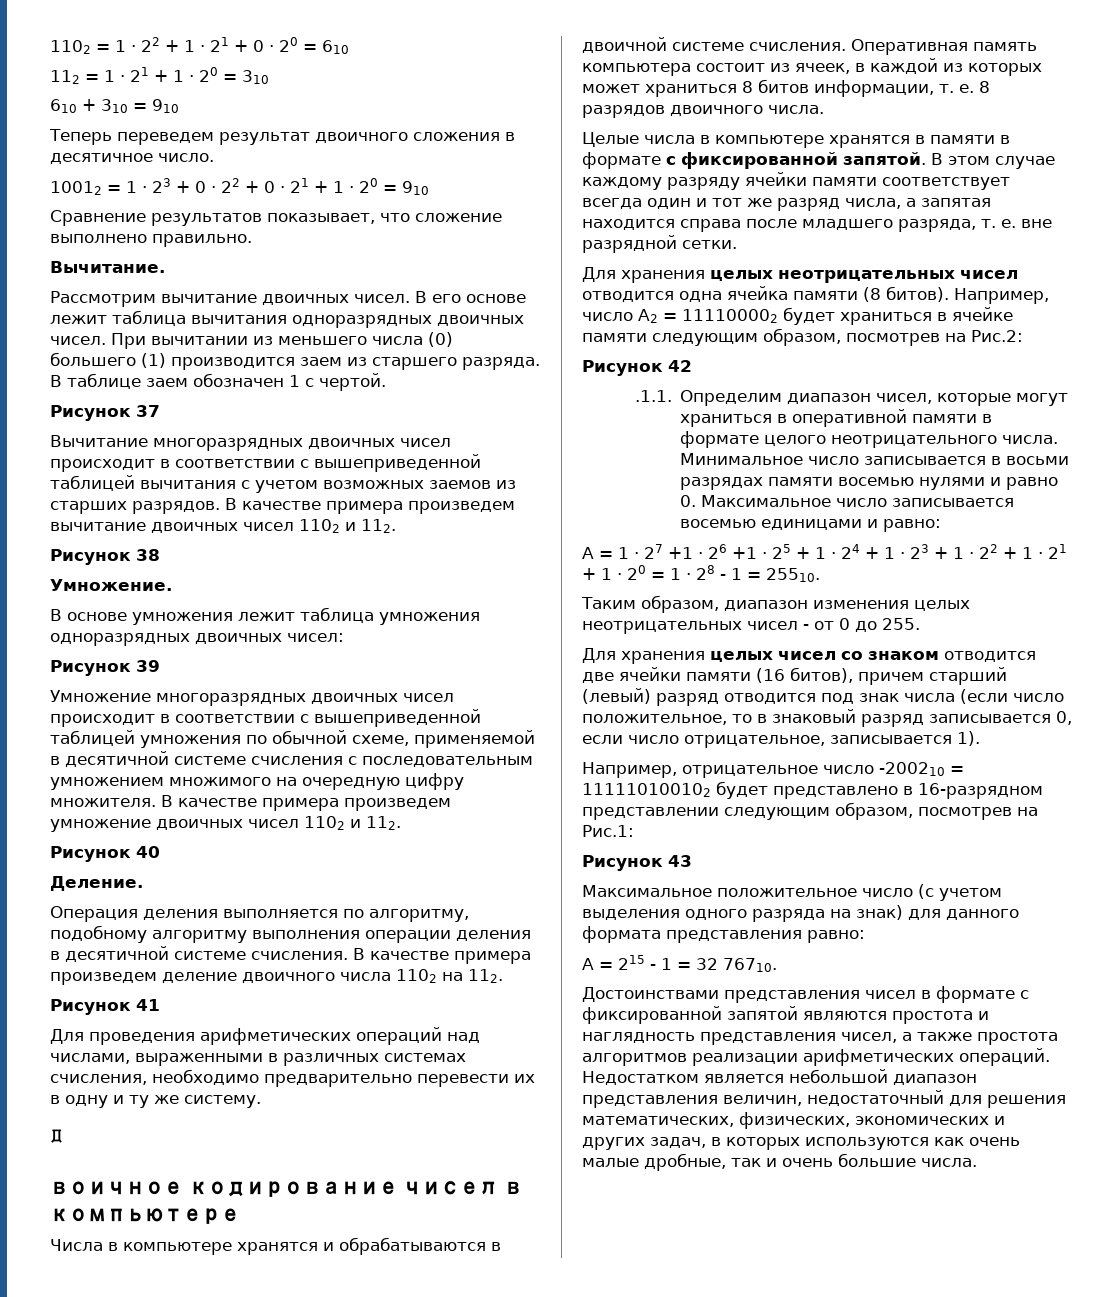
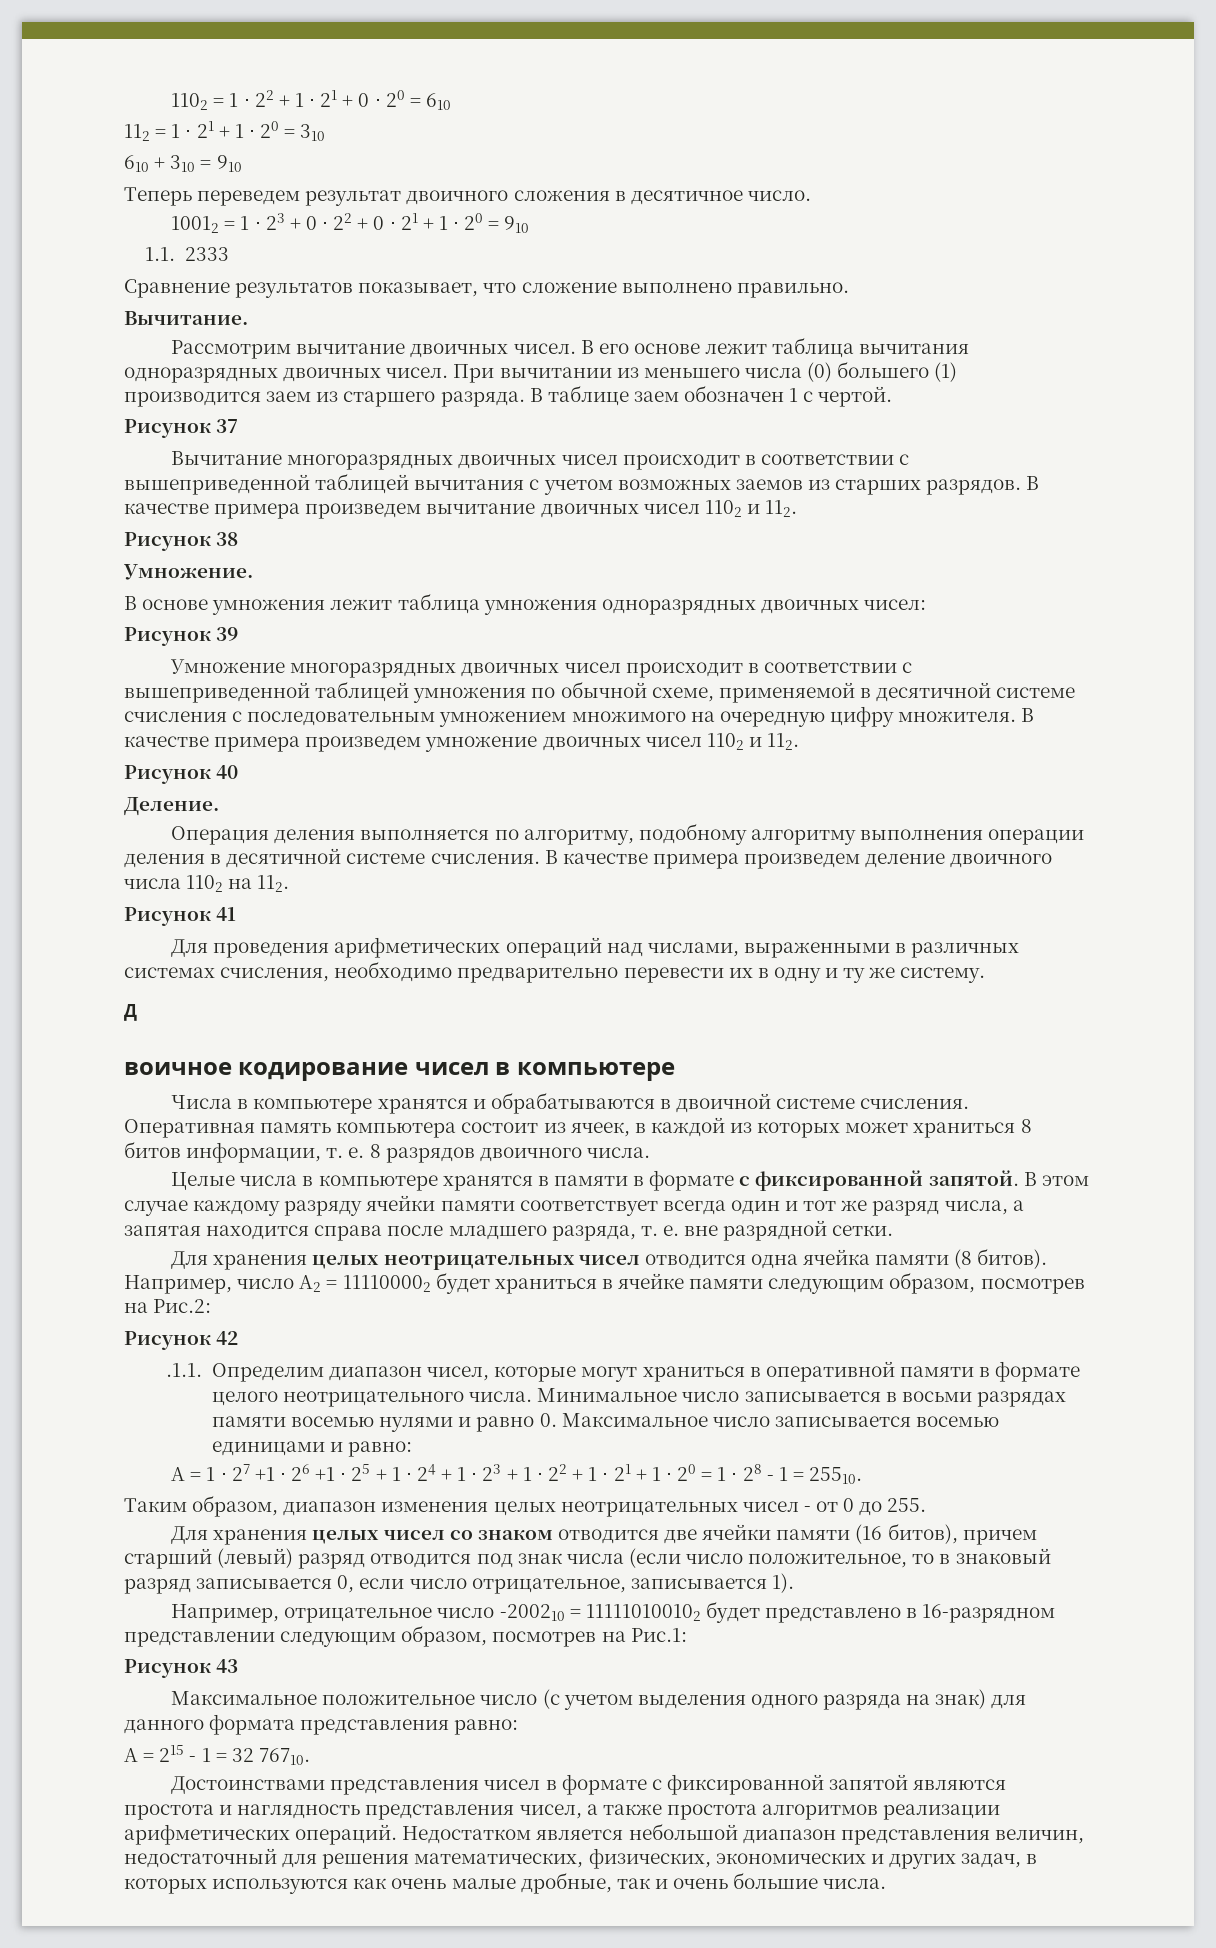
+ 1.1. 2333

